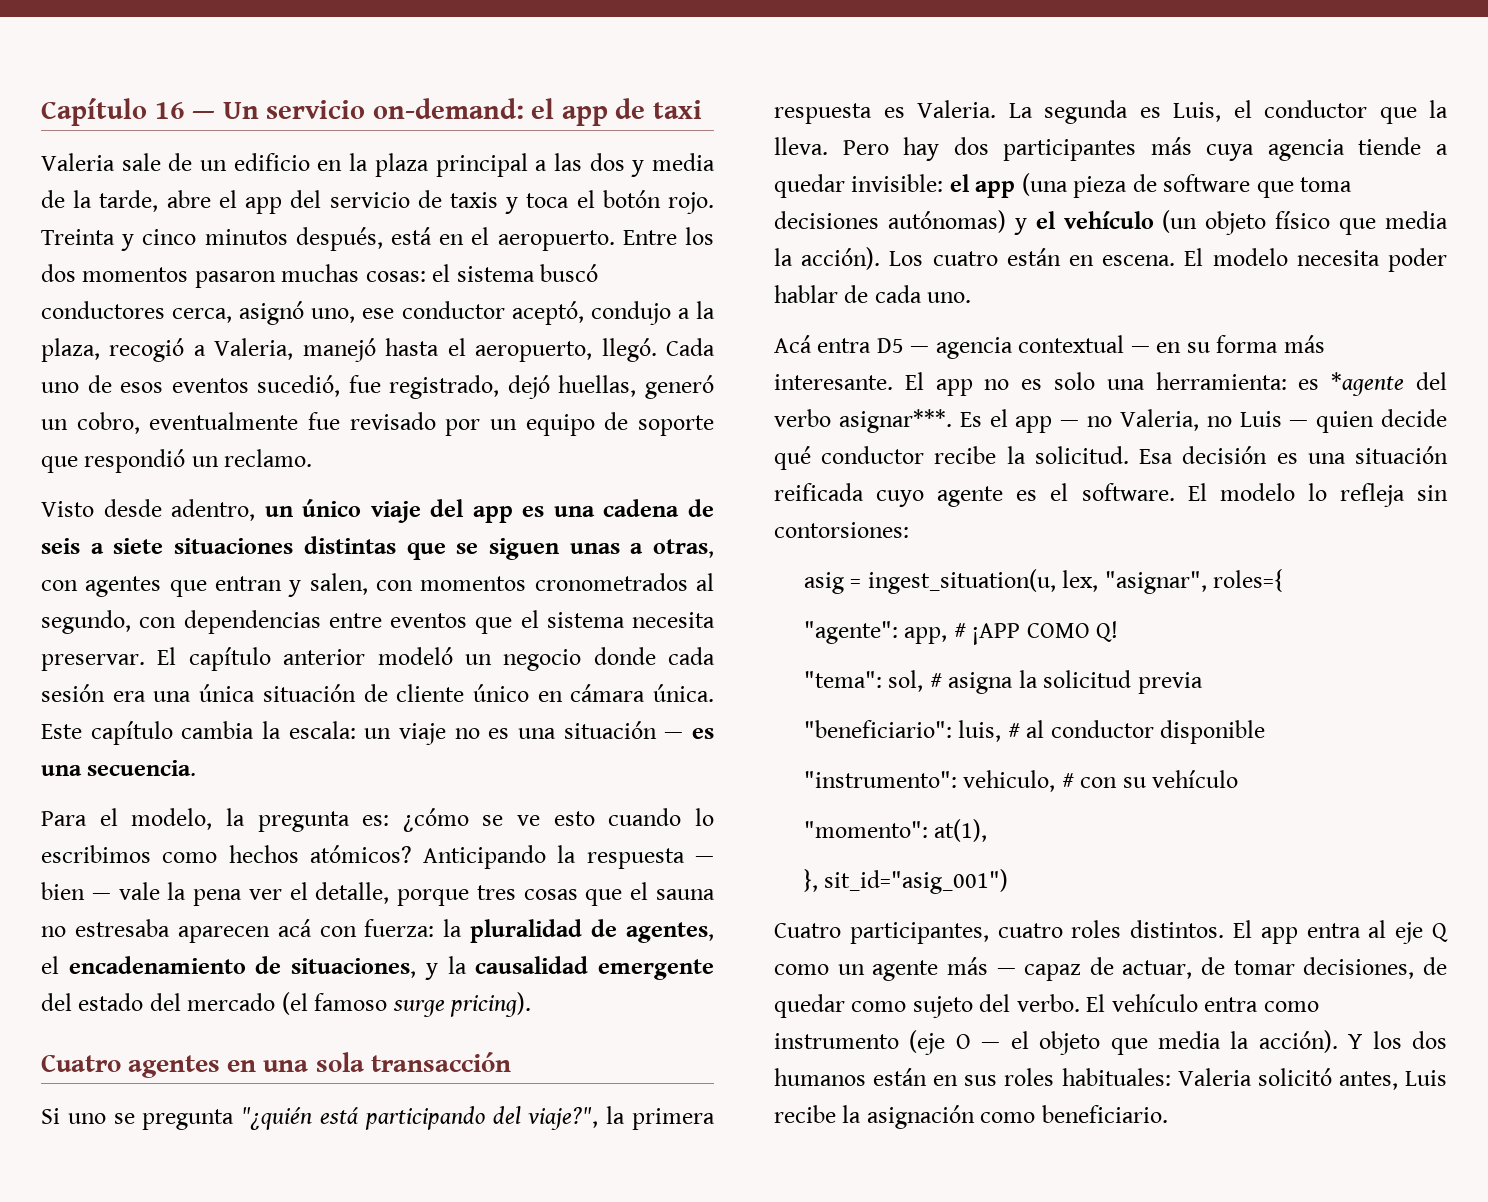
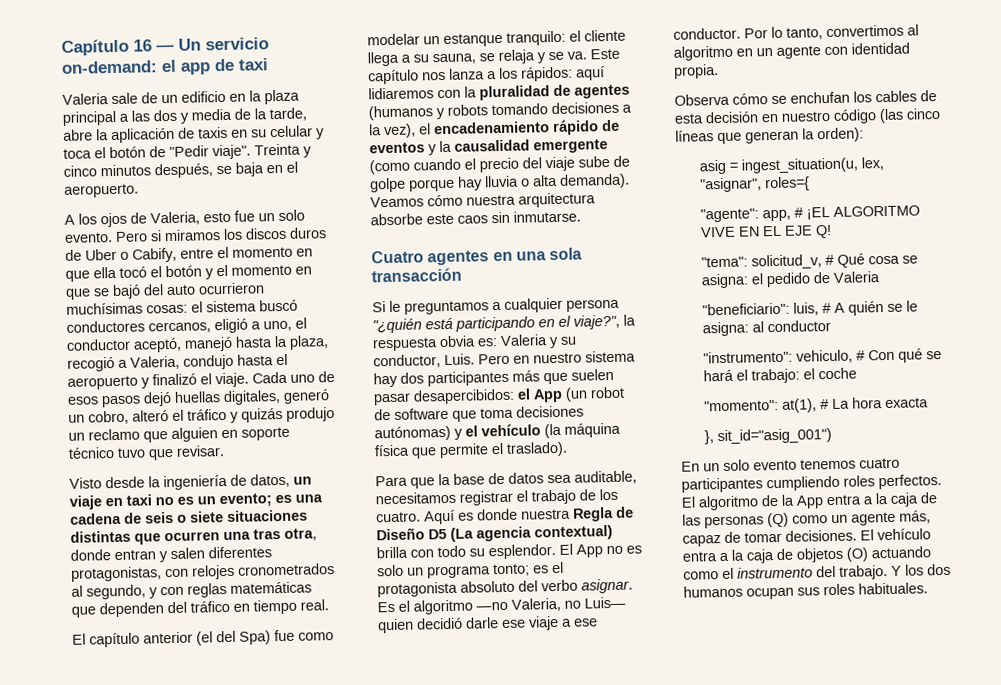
- Valeria sale de un edificio en la plaza principal a las dos y media de la tarde, abre el app del servicio de taxis y toca el botón rojo.
+ Valeria sale de un edificio en la plaza principal a las dos y media de la tarde, abre la aplicación de taxis en su celular y toca el botón de "Pedir viaje".
- Treinta y cinco minutos después, está en el aeropuerto. Entre los dos momentos pasaron muchas cosas: el sistema buscó conductores cerca, asignó uno, ese conductor aceptó, condujo a la plaza, recogió a Valeria, manejó hasta el aeropuerto, llegó. Cada uno de esos eventos sucedió, fue registrado, dejó huellas, generó un cobro, eventualmente fue revisado por un equipo de soporte que respondió un reclamo.
- Visto desde adentro, un único viaje del app es una cadena de seis a siete situaciones distintas que se siguen unas a otras, con agentes que entran y salen, con momentos cronometrados al segundo, con dependencias entre eventos que el sistema necesita preservar. El capítulo anterior modeló un negocio donde cada sesión era una única situación de cliente único en cámara única. Este capítulo cambia la escala: un viaje no es una situación — es una secuencia.
- Para el modelo, la pregunta es: ¿cómo se ve esto cuando lo escribimos como hechos atómicos? Anticipando la respuesta — bien — vale la pena ver el detalle, porque tres cosas que el sauna no estresaba aparecen acá con fuerza: la pluralidad de agentes, el encadenamiento de situaciones, y la causalidad emergente del estado del mercado (el famoso surge pricing).
+ Treinta y cinco minutos después, se baja en el aeropuerto.
+ A los ojos de Valeria, esto fue un solo evento. Pero si miramos los discos duros de Uber o Cabify, entre el momento en que ella tocó el botón y el momento en que se bajó del auto ocurrieron muchísimas cosas: el sistema buscó conductores cercanos, eligió a uno, el conductor aceptó, manejó hasta la plaza, recogió a Valeria, condujo hasta el aeropuerto y finalizó el viaje. Cada uno de esos pasos dejó huellas digitales, generó un cobro, alteró el tráfico y quizás produjo un reclamo que alguien en soporte técnico tuvo que revisar.
+ Visto desde la ingeniería de datos, un viaje en taxi no es un evento; es una cadena de seis o siete situaciones distintas que ocurren una tras otra, donde entran y salen diferentes protagonistas, con relojes cronometrados al segundo, y con reglas matemáticas que dependen del tráfico en tiempo real.
+ El capítulo anterior (el del Spa) fue como modelar un estanque tranquilo: el cliente llega a su sauna, se relaja y se va. Este capítulo nos lanza a los rápidos: aquí lidiaremos con la pluralidad de agentes (humanos y robots tomando decisiones a la vez), el encadenamiento rápido de eventos y la causalidad emergente (como cuando el precio del viaje sube de golpe porque hay lluvia o alta demanda). Veamos cómo nuestra arquitectura absorbe este caos sin inmutarse.
- Si uno se pregunta "¿quién está participando del viaje?", la primera respuesta es Valeria. La segunda es Luis, el conductor que la lleva. Pero hay dos participantes más cuya agencia tiende a quedar invisible: el app (una pieza de software que toma decisiones autónomas) y el vehículo (un objeto físico que media la acción). Los cuatro están en escena. El modelo necesita poder hablar de cada uno.
- Acá entra D5 — agencia contextual — en su forma más interesante. El app no es solo una herramienta: es *agente del verbo asignar***.
+ Si le preguntamos a cualquier persona "¿quién está participando en el viaje?", la respuesta obvia es: Valeria y su conductor, Luis. Pero en nuestro sistema hay dos participantes más que suelen pasar desapercibidos: el App (un robot de software que toma decisiones autónomas) y el vehículo (la máquina física que permite el traslado).
+ Para que la base de datos sea auditable, necesitamos registrar el trabajo de los cuatro. Aquí es donde nuestra Regla de Diseño D5 (La agencia contextual) brilla con todo su esplendor. El App no es solo un programa tonto; es el protagonista absoluto del verbo asignar.
- Es el app — no Valeria, no Luis — quien decide qué conductor recibe la solicitud. Esa decisión es una situación reificada cuyo agente es el software. El modelo lo refleja sin contorsiones:
+ Es el algoritmo —no Valeria, no Luis— quien decidió darle ese viaje a ese conductor. Por lo tanto, convertimos al algoritmo en un agente con identidad propia.
+ Observa cómo se enchufan los cables de esta decisión en nuestro código (las cinco líneas que generan la orden):
- "agente": app, # ¡APP COMO Q!
- "tema": sol, # asigna la solicitud previa
- "beneficiario": luis, # al conductor disponible
+ "agente": app, # ¡EL ALGORITMO VIVE EN EL EJE Q!
+ "tema": solicitud_v, # Qué cosa se asigna: el pedido de Valeria
+ "beneficiario": luis, # A quién se le asigna: al conductor
- "instrumento": vehiculo, # con su vehículo
- "momento": at(1),
+ "instrumento": vehiculo, # Con qué se hará el trabajo: el coche
+ "momento": at(1), # La hora exacta
  }, sit_id="asig_001")
- Cuatro participantes, cuatro roles distintos. El app entra al eje Q como un agente más — capaz de actuar, de tomar decisiones, de quedar como sujeto del verbo. El vehículo entra como instrumento (eje O — el objeto que media la acción). Y los dos humanos están en sus roles habituales: Valeria solicitó antes, Luis recibe la asignación como beneficiario.
+ En un solo evento tenemos cuatro participantes cumpliendo roles perfectos. El algoritmo de la App entra a la caja de las personas (Q) como un agente más, capaz de tomar decisiones. El vehículo entra a la caja de objetos (O) actuando como el instrumento del trabajo. Y los dos humanos ocupan sus roles habituales.

